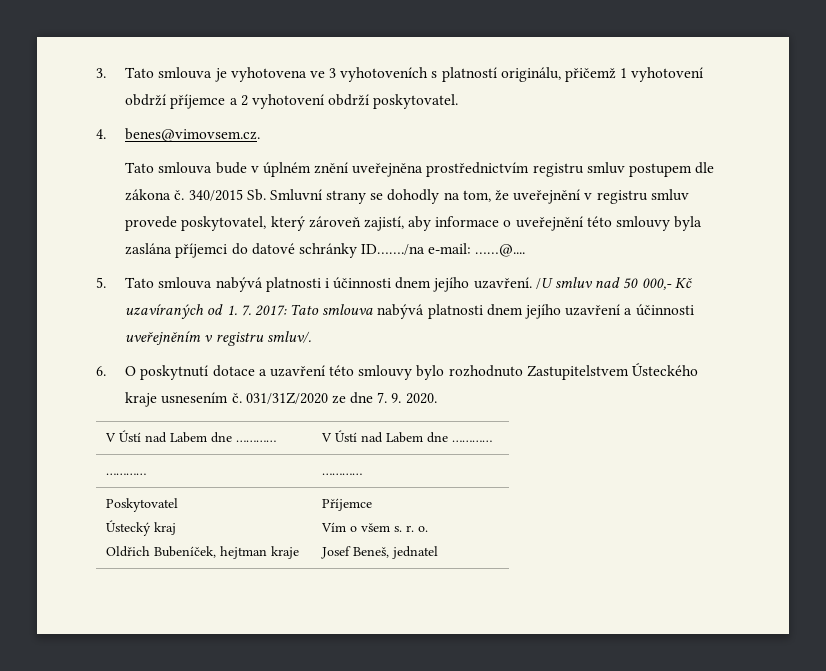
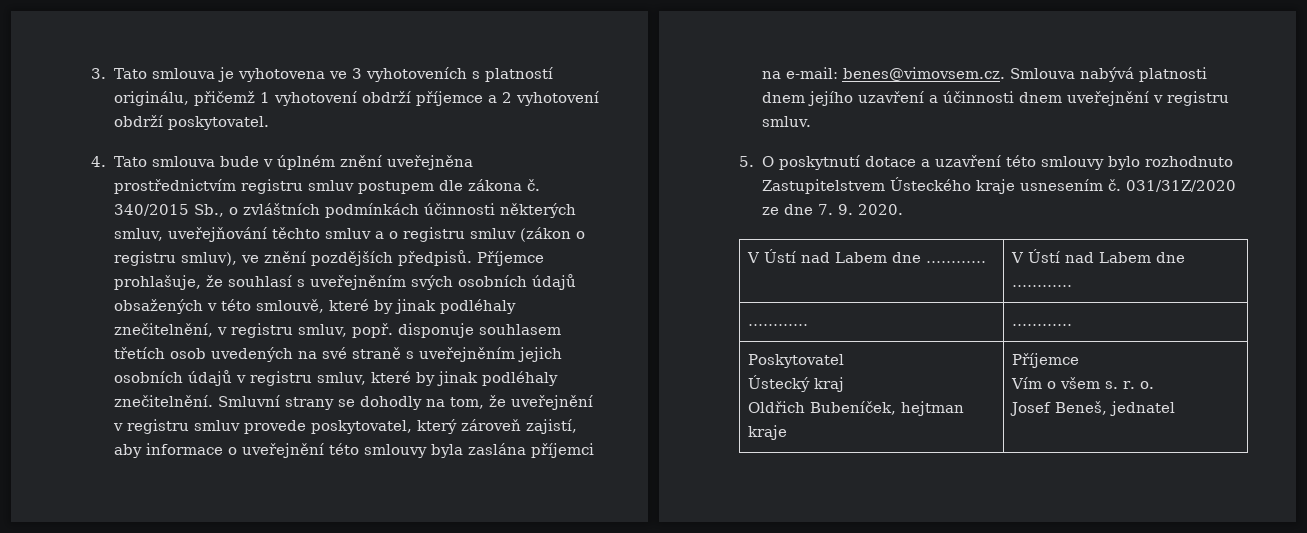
- 4. benes@vimovsem.cz.
- Tato smlouva bude v úplném znění uveřejněna prostřednictvím registru smluv postupem dle zákona č.
+ 4. Tato smlouva bude v úplném znění uveřejněna prostřednictvím registru smluv postupem dle zákona č.
- 340/2015 Sb. Smluvní strany se dohodly na tom, že uveřejnění v registru smluv provede poskytovatel, který zároveň zajistí, aby informace o uveřejnění této smlouvy byla zaslána příjemci do datové schránky ID……./na e-mail: ……@....
- 5. Tato smlouva nabývá platnosti i účinnosti dnem jejího uzavření. /U smluv nad 50 000,- Kč uzavíraných od 1. 7. 2017: Tato smlouva nabývá platnosti dnem jejího uzavření a účinnosti uveřejněním v registru smluv/.
- 6. O poskytnutí dotace a uzavření této smlouvy bylo rozhodnuto Zastupitelstvem Ústeckého kraje usnesením č.
+ 340/2015 Sb., o zvláštních podmínkách účinnosti některých smluv, uveřejňování těchto smluv a o registru smluv (zákon o registru smluv), ve znění pozdějších předpisů. Příjemce prohlašuje, že souhlasí s uveřejněním svých osobních údajů obsažených v této smlouvě, které by jinak podléhaly znečitelnění, v registru smluv, popř. disponuje souhlasem třetích osob uvedených na své straně s uveřejněním jejich osobních údajů v registru smluv, které by jinak podléhaly znečitelnění. Smluvní strany se dohodly na tom, že uveřejnění v registru smluv provede poskytovatel, který zároveň zajistí, aby informace o uveřejnění této smlouvy byla zaslána příjemci na e-mail: benes@vimovsem.cz. Smlouva nabývá platnosti dnem jejího uzavření a účinnosti dnem uveřejnění v registru smluv.
+ 5. O poskytnutí dotace a uzavření této smlouvy bylo rozhodnuto Zastupitelstvem Ústeckého kraje usnesením č.

